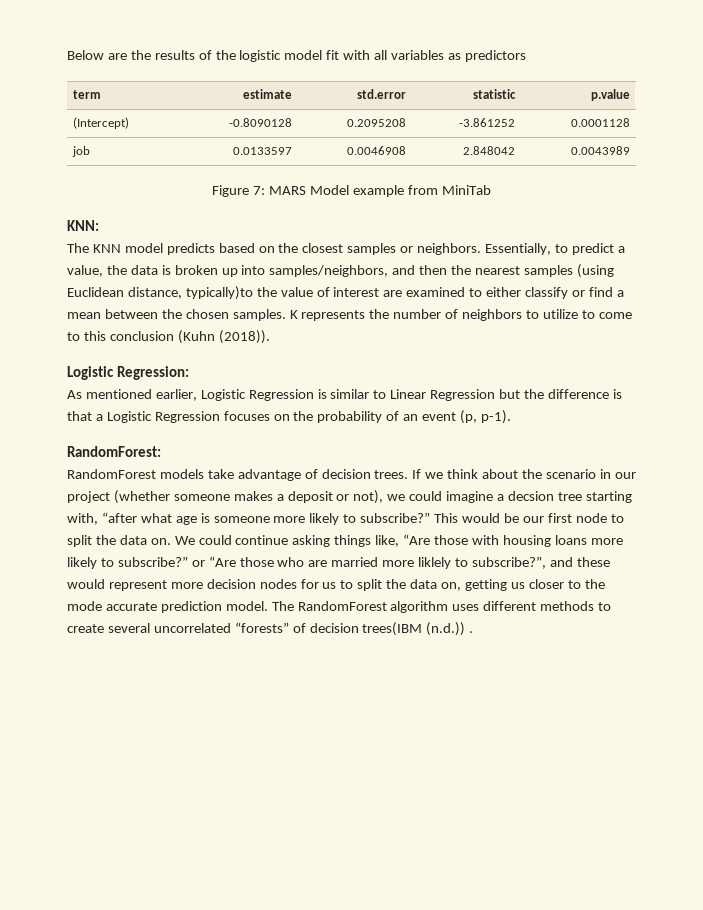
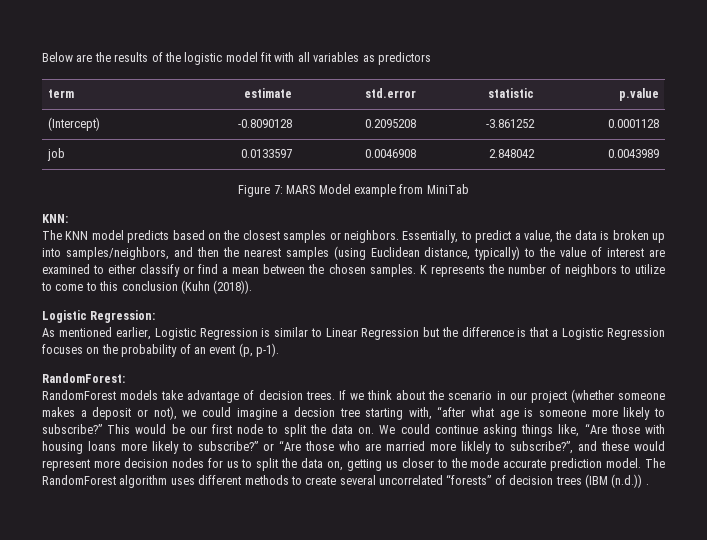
- Essentially, to predict a value, the data is broken up into samples/neighbors, and then the nearest samples (using Euclidean distance, typically)to the value of interest are examined to either classify or find a mean between the chosen samples.
+ Essentially, to predict a value, the data is broken up into samples/neighbors, and then the nearest samples (using Euclidean distance, typically) to the value of interest are examined to either classify or find a mean between the chosen samples.
- The RandomForest algorithm uses different methods to create several uncorrelated “forests” of decision trees(IBM (n.d.)) .
+ The RandomForest algorithm uses different methods to create several uncorrelated “forests” of decision trees (IBM (n.d.)) .

